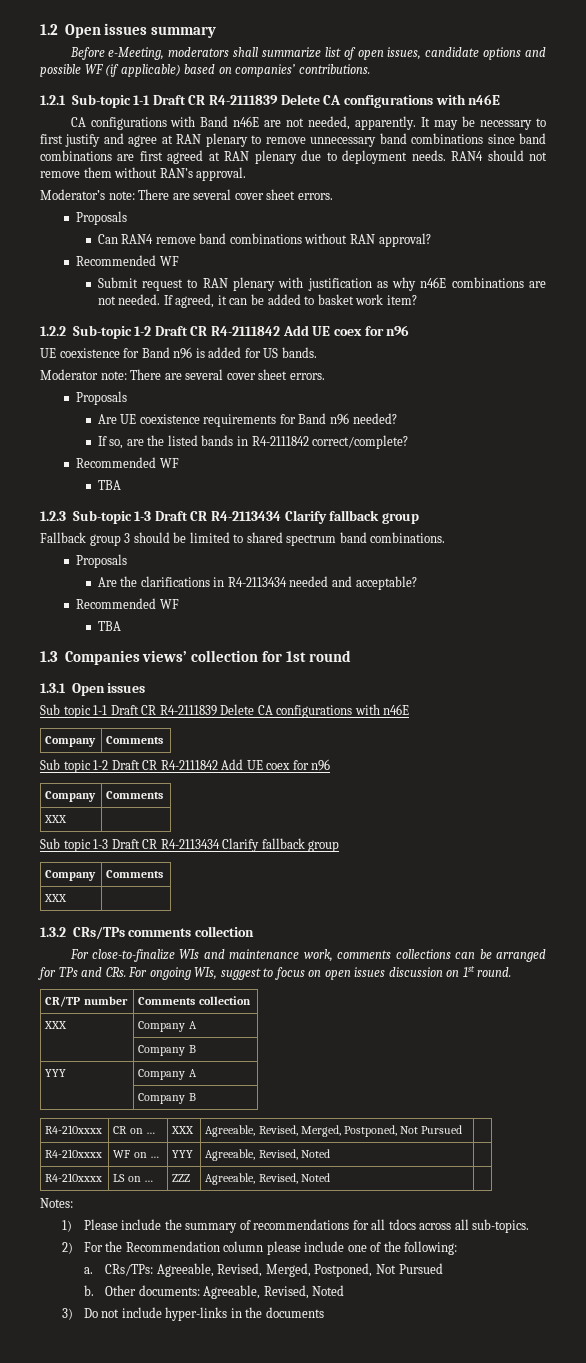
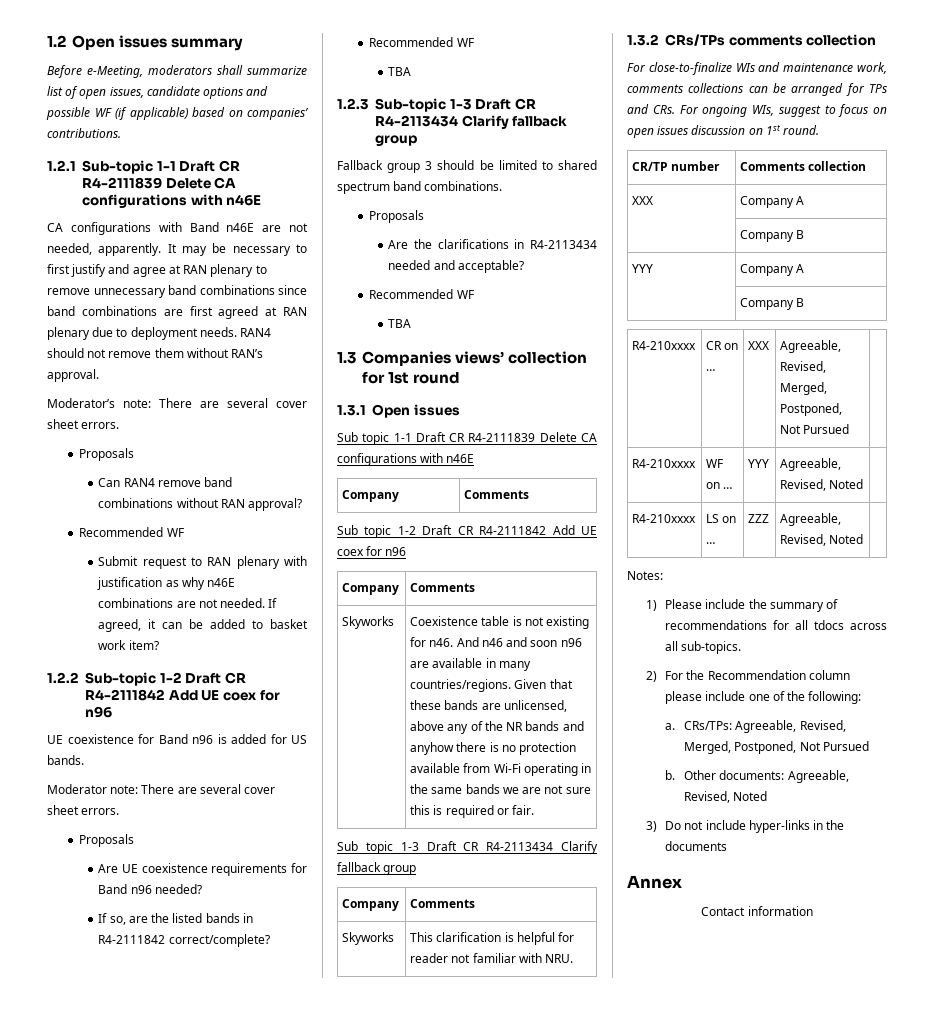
  Sub topic 1-2 Draft CR R4-2111842 Add UE coex for n96
  Company | Comments
- XXX
+ Skyworks | Coexistence table is not existing for n46. And n46 and soon n96 are available in many countries/regions. Given that these bands are unlicensed, above any of the NR bands and anyhow there is no protection available from Wi-Fi operating in the same bands we are not sure this is required or fair.
  Sub topic 1-3 Draft CR R4-2113434 Clarify fallback group
  Company | Comments
- XXX |
+ Skyworks | This clarification is helpful for reader not familiar with NRU.
+ Annex
+ Contact information

